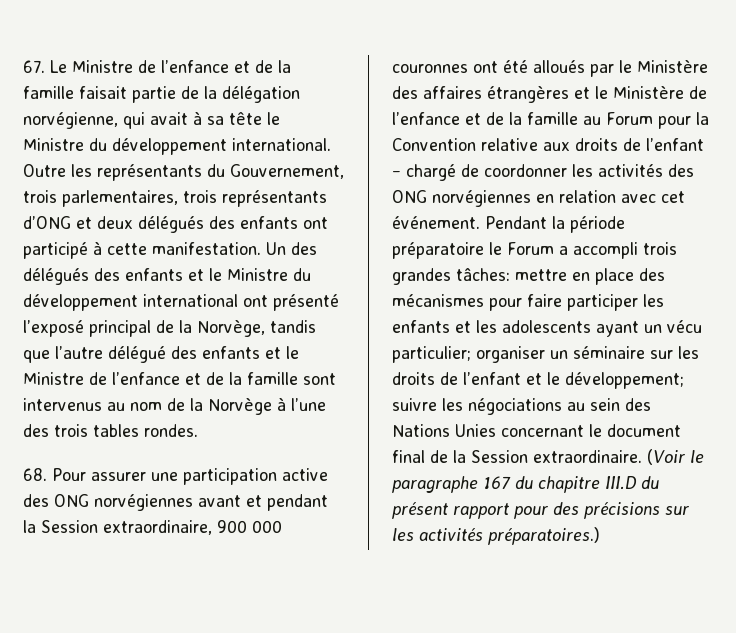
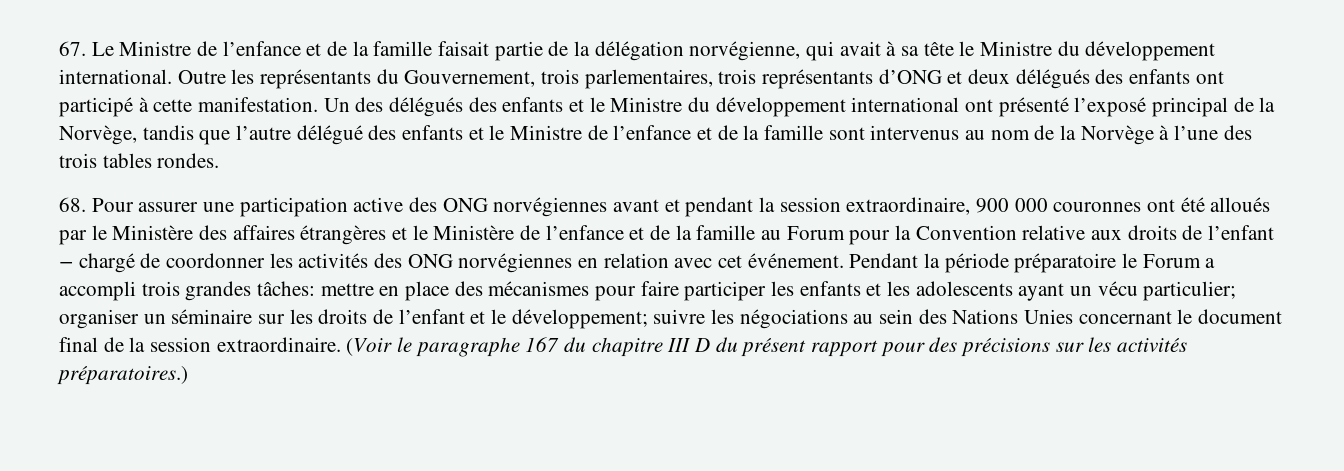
- 68. Pour assurer une participation active des ONG norvégiennes avant et pendant la Session extraordinaire, 900 000 couronnes ont été alloués par le Ministère des affaires étrangères et le Ministère de l’enfance et de la famille au Forum pour la Convention relative aux droits de l’enfant − chargé de coordonner les activités des ONG norvégiennes en relation avec cet événement.
+ 68. Pour assurer une participation active des ONG norvégiennes avant et pendant la session extraordinaire, 900 000 couronnes ont été alloués par le Ministère des affaires étrangères et le Ministère de l’enfance et de la famille au Forum pour la Convention relative aux droits de l’enfant − chargé de coordonner les activités des ONG norvégiennes en relation avec cet événement.
- Pendant la période préparatoire le Forum a accompli trois grandes tâches: mettre en place des mécanismes pour faire participer les enfants et les adolescents ayant un vécu particulier; organiser un séminaire sur les droits de l’enfant et le développement; suivre les négociations au sein des Nations Unies concernant le document final de la Session extraordinaire.
+ Pendant la période préparatoire le Forum a accompli trois grandes tâches: mettre en place des mécanismes pour faire participer les enfants et les adolescents ayant un vécu particulier; organiser un séminaire sur les droits de l’enfant et le développement; suivre les négociations au sein des Nations Unies concernant le document final de la session extraordinaire.
- (Voir le paragraphe 167 du chapitre III.D du présent rapport pour des précisions sur les activités préparatoires.)
+ (Voir le paragraphe 167 du chapitre III D du présent rapport pour des précisions sur les activités préparatoires.)

